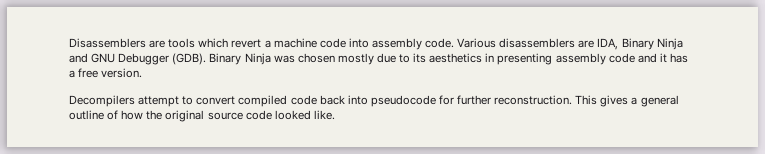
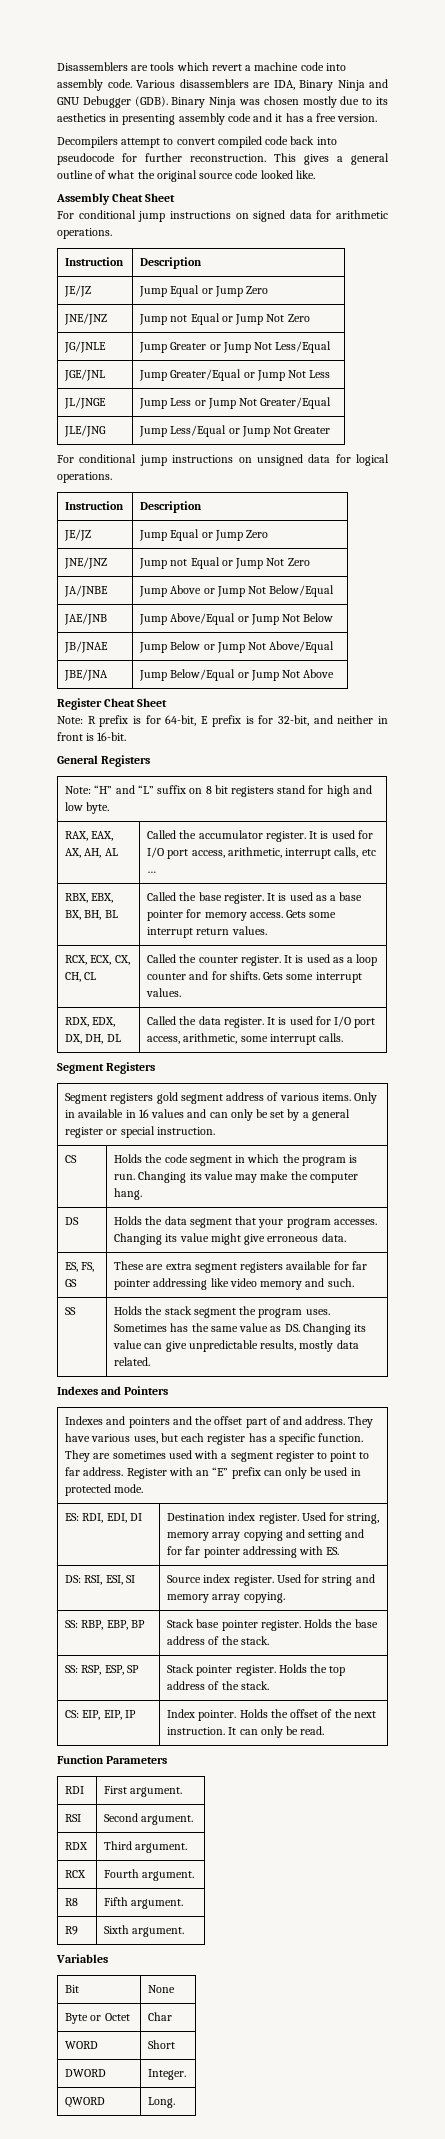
- This gives a general outline of how the original source code looked like.
+ This gives a general outline of what the original source code looked like.
+ Assembly Cheat Sheet
+ For conditional jump instructions on signed data for arithmetic operations.
+ Instruction | Description
+ JE/JZ | Jump Equal or Jump Zero
+ JNE/JNZ | Jump not Equal or Jump Not Zero
+ JG/JNLE | Jump Greater or Jump Not Less/Equal
+ JGE/JNL | Jump Greater/Equal or Jump Not Less
+ JL/JNGE | Jump Less or Jump Not Greater/Equal
+ JLE/JNG | Jump Less/Equal or Jump Not Greater
+ For conditional jump instructions on unsigned data for logical operations.
+ Instruction | Description
+ JE/JZ | Jump Equal or Jump Zero
+ JNE/JNZ | Jump not Equal or Jump Not Zero
+ JA/JNBE | Jump Above or Jump Not Below/Equal
+ JAE/JNB | Jump Above/Equal or Jump Not Below
+ JB/JNAE | Jump Below or Jump Not Above/Equal
+ JBE/JNA | Jump Below/Equal or Jump Not Above
+ Register Cheat Sheet
+ Note: R prefix is for 64-bit, E prefix is for 32-bit, and neither in front is 16-bit.
+ General Registers
+ Note: “H” and “L” suffix on 8 bit registers stand for high and low byte.
+ RAX, EAX, AX, AH, AL | Called the accumulator register. It is used for I/O port access, arithmetic, interrupt calls, etc …
+ RBX, EBX, BX, BH, BL | Called the base register. It is used as a base pointer for memory access. Gets some interrupt return values.
+ RCX, ECX, CX, CH, CL | Called the counter register. It is used as a loop counter and for shifts. Gets some interrupt values.
+ RDX, EDX, DX, DH, DL | Called the data register. It is used for I/O port access, arithmetic, some interrupt calls.
+ Segment Registers
+ Segment registers gold segment address of various items. Only in available in 16 values and can only be set by a general register or special instruction.
+ CS | Holds the code segment in which the program is run. Changing its value may make the computer hang.
+ DS | Holds the data segment that your program accesses. Changing its value might give erroneous data.
+ ES, FS, GS | These are extra segment registers available for far pointer addressing like video memory and such.
+ SS | Holds the stack segment the program uses. Sometimes has the same value as DS. Changing its value can give unpredictable results, mostly data related.
+ Indexes and Pointers
+ Indexes and pointers and the offset part of and address. They have various uses, but each register has a specific function. They are sometimes used with a segment register to point to far address. Register with an “E” prefix can only be used in protected mode.
+ ES: RDI, EDI, DI | Destination index register. Used for string, memory array copying and setting and for far pointer addressing with ES.
+ DS: RSI, ESI, SI | Source index register. Used for string and memory array copying.
+ SS: RBP, EBP, BP | Stack base pointer register. Holds the base address of the stack.
+ SS: RSP, ESP, SP | Stack pointer register. Holds the top address of the stack.
+ CS: EIP, EIP, IP | Index pointer. Holds the offset of the next instruction. It can only be read.
+ Function Parameters
+ RDI | First argument.
+ RSI | Second argument.
+ RDX | Third argument.
+ RCX | Fourth argument.
+ R8 | Fifth argument.
+ R9 | Sixth argument.
+ Variables
+ Bit | None
+ Byte or Octet | Char
+ WORD | Short
+ DWORD | Integer.
+ QWORD | Long.

